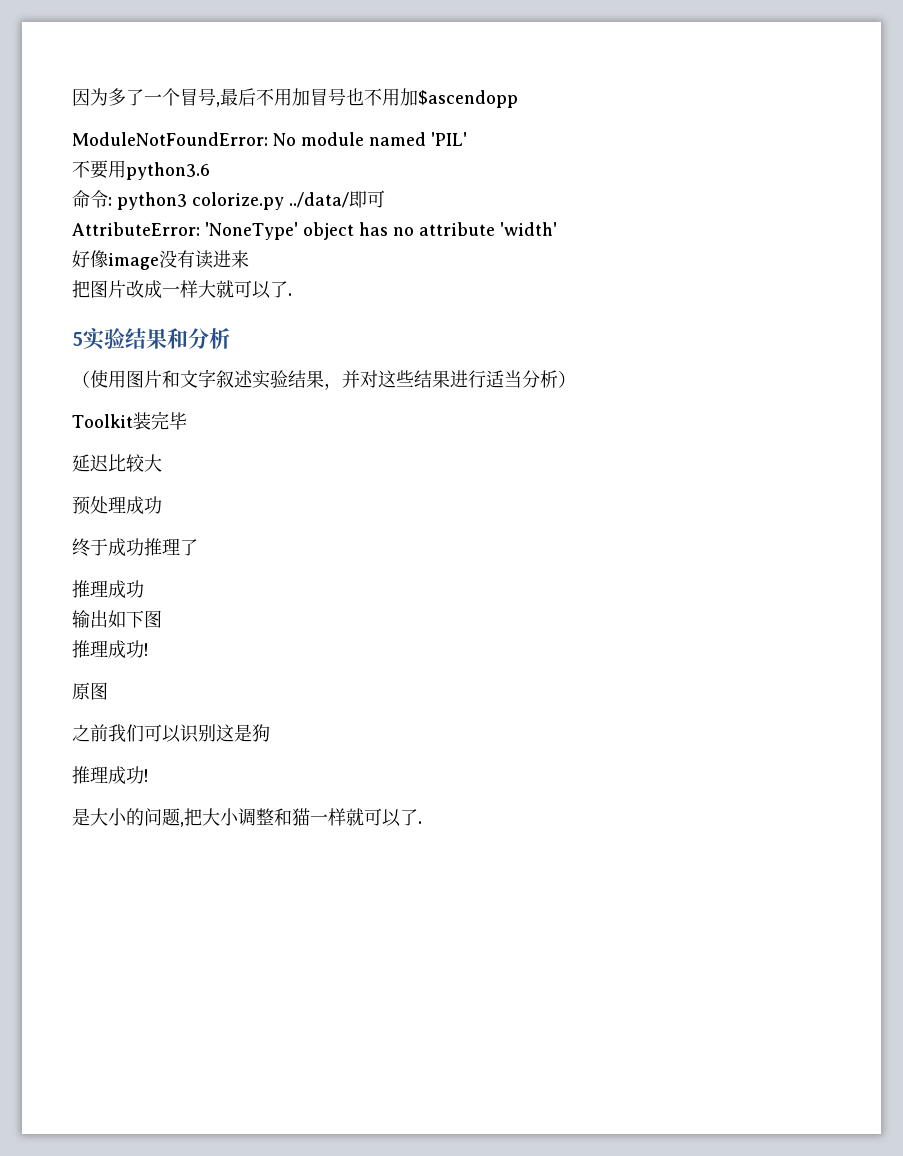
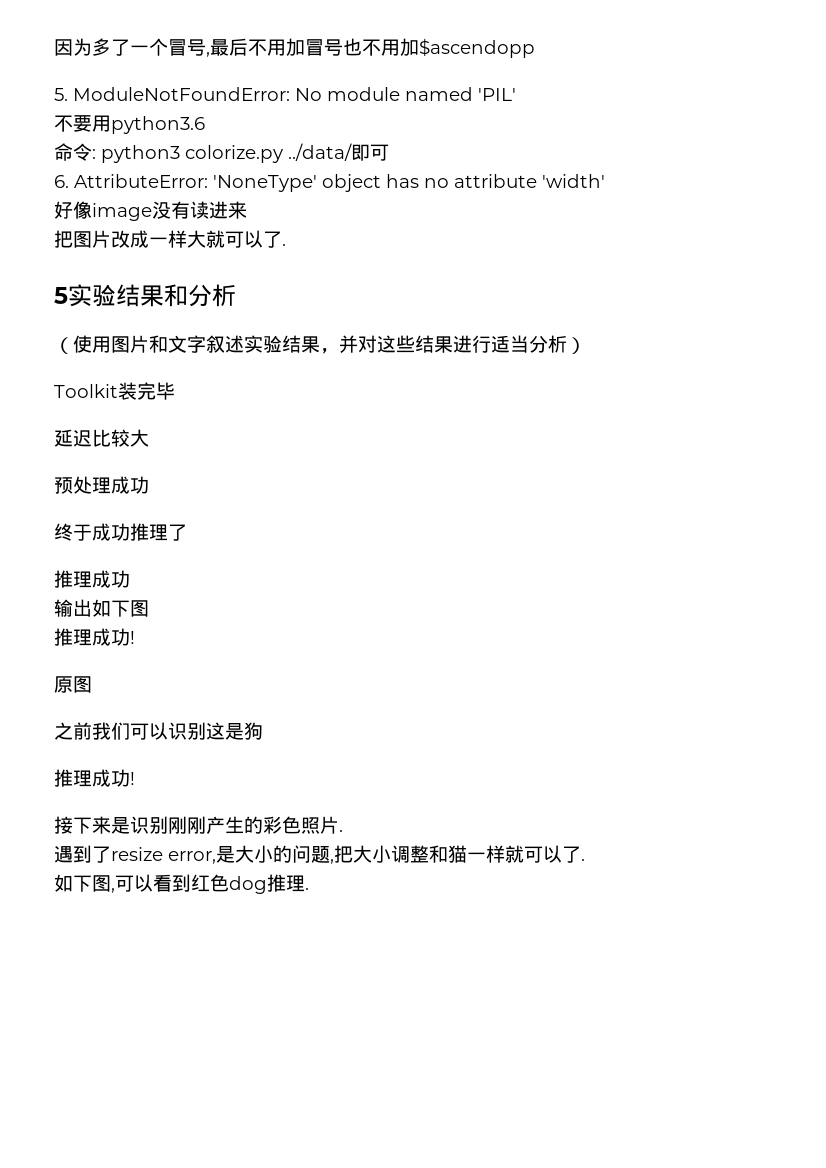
- ModuleNotFoundError: No module named 'PIL'
+ 5. ModuleNotFoundError: No module named 'PIL'
- AttributeError: 'NoneType' object has no attribute 'width'
+ 6. AttributeError: 'NoneType' object has no attribute 'width'
- 是大小的问题,把大小调整和猫一样就可以了.
+ 接下来是识别刚刚产生的彩色照片.
+ 遇到了resize error,是大小的问题,把大小调整和猫一样就可以了.
+ 如下图,可以看到红色dog推理.

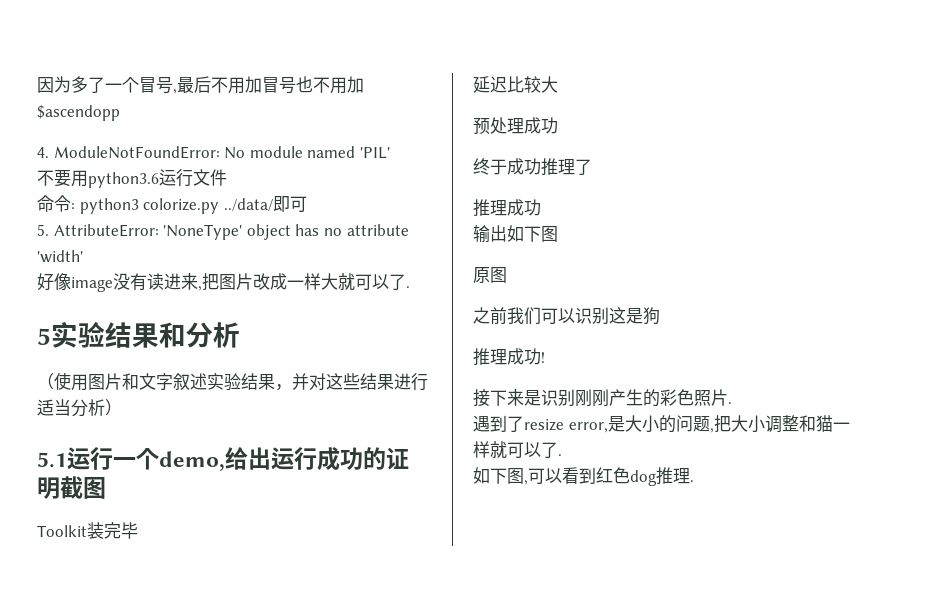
- 5. ModuleNotFoundError: No module named 'PIL'
+ 4. ModuleNotFoundError: No module named 'PIL'
- 不要用python3.6
+ 不要用python3.6运行文件
- 6. AttributeError: 'NoneType' object has no attribute 'width'
+ 5. AttributeError: 'NoneType' object has no attribute 'width'
- 好像image没有读进来
- 把图片改成一样大就可以了.
+ 好像image没有读进来,把图片改成一样大就可以了.
+ 5.1运行一个demo,给出运行成功的证明截图
  输出如下图
- 推理成功!

